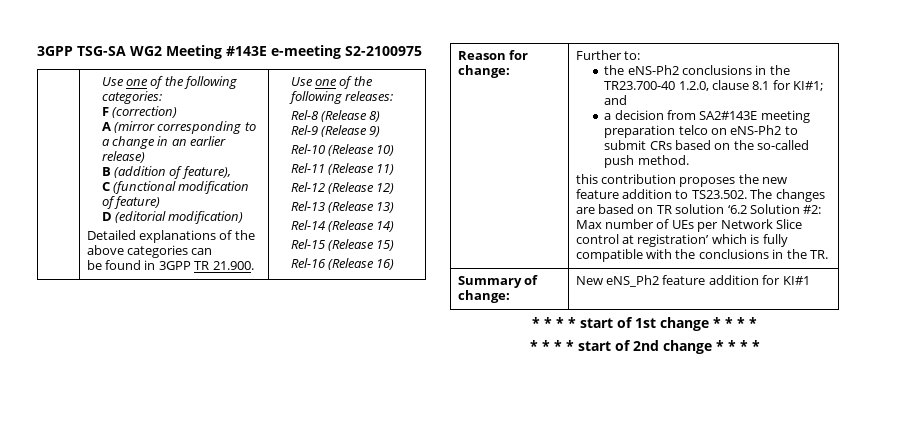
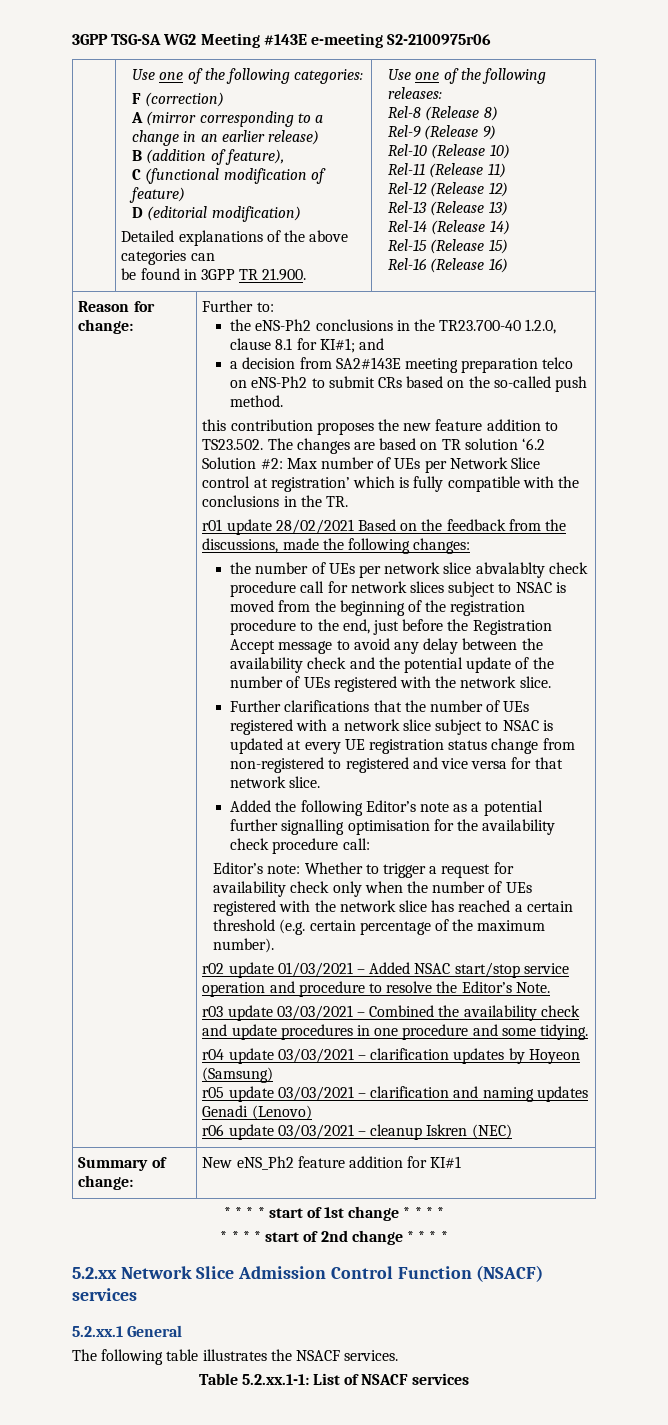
- 3GPP TSG-SA WG2 Meeting #143E e-meeting S2-2100975
+ 3GPP TSG-SA WG2 Meeting #143E e-meeting S2-2100975r06
+ r01 update 28/02/2021 Based on the feedback from the discussions, made the following changes:
+ the number of UEs per network slice abvalablty check procedure call for network slices subject to NSAC is moved from the beginning of the registration procedure to the end, just before the Registration Accept message to avoid any delay between the availability check and the potential update of the number of UEs registered with the network slice.
+ Further clarifications that the number of UEs registered with a network slice subject to NSAC is updated at every UE registration status change from non-registered to registered and vice versa for that network slice.
+ Added the following Editor’s note as a potential further signalling optimisation for the availability check procedure call:
+ Editor’s note: Whether to trigger a request for availability check only when the number of UEs registered with the network slice has reached a certain threshold (e.g. certain percentage of the maximum number).
+ r02 update 01/03/2021 – Added NSAC start/stop service operation and procedure to resolve the Editor’s Note.
+ r03 update 03/03/2021 – Combined the availability check and update procedures in one procedure and some tidying.
+ r04 update 03/03/2021 – clarification updates by Hoyeon (Samsung)
+ r05 update 03/03/2021 – clarification and naming updates Genadi (Lenovo)
+ r06 update 03/03/2021 – cleanup Iskren (NEC)
+ 5.2.xx Network Slice Admission Control Function (NSACF) services
+ 5.2.xx.1 General
+ The following table illustrates the NSACF services.
+ Table 5.2.xx.1-1: List of NSACF services

